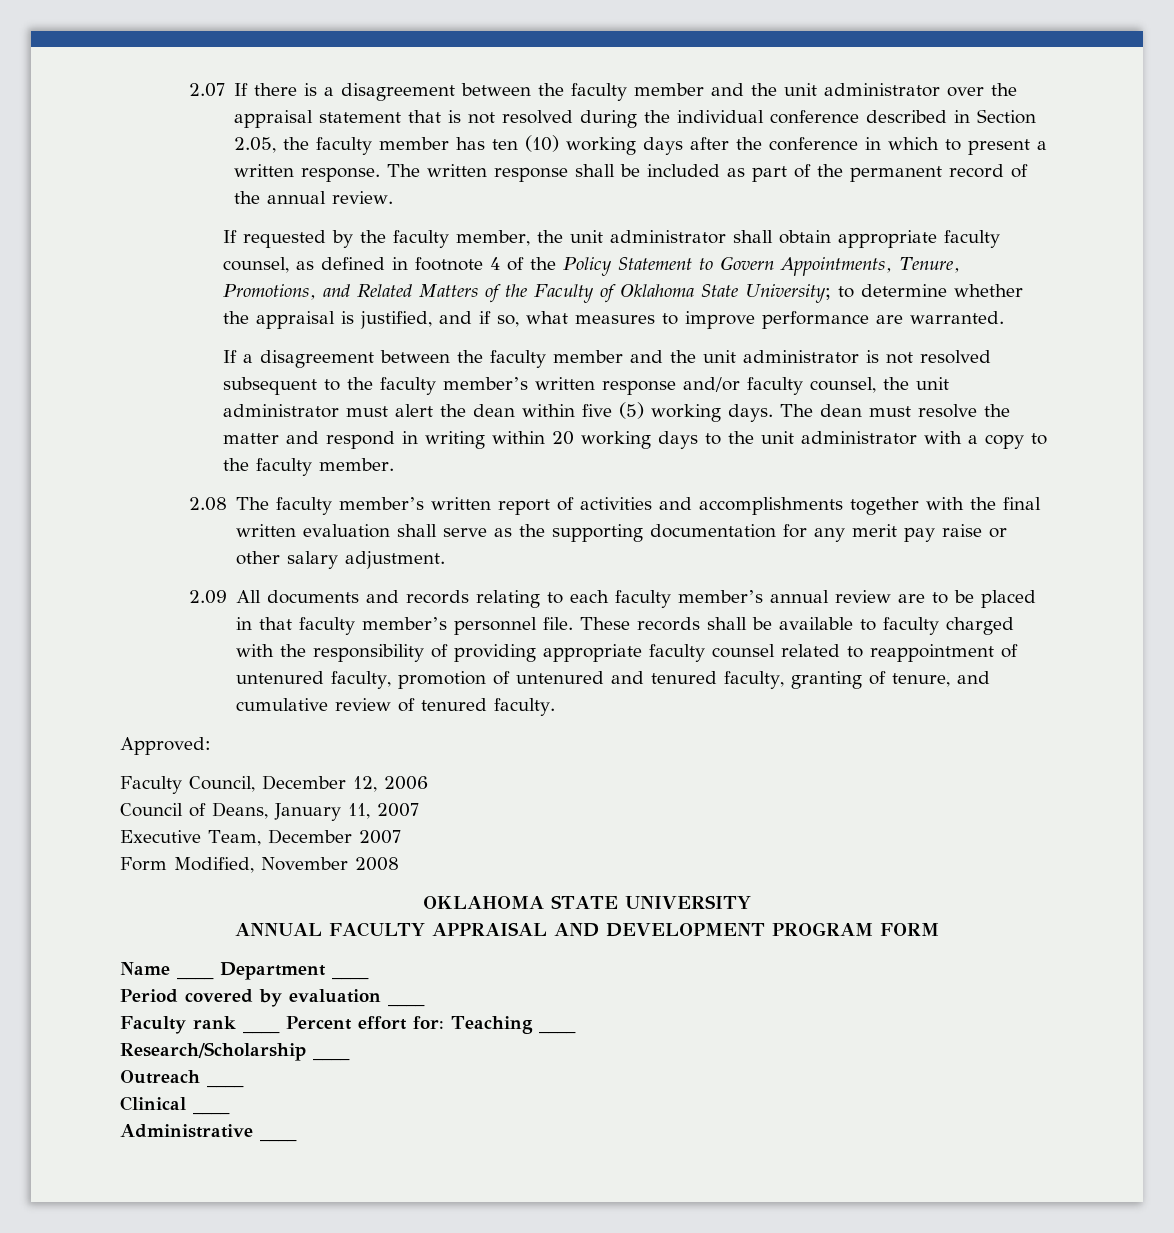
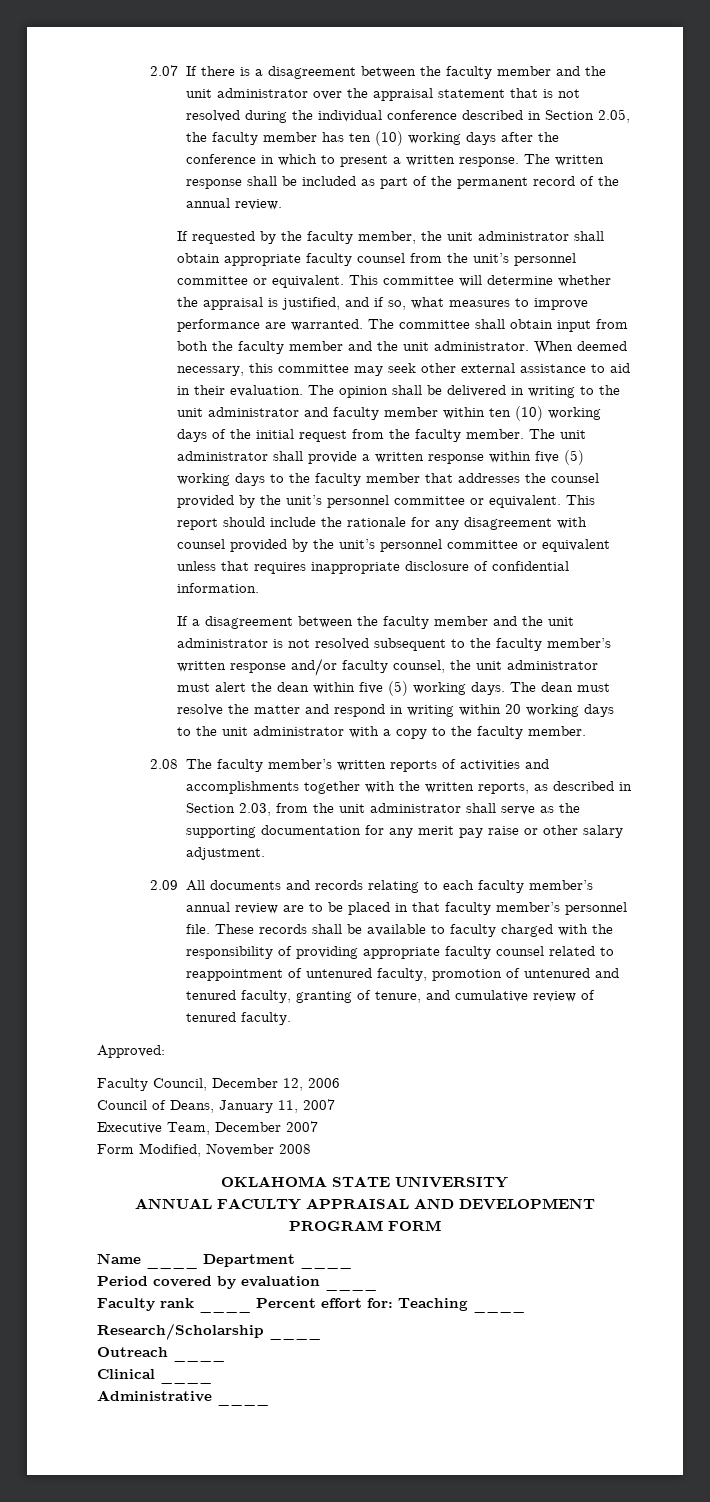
- If requested by the faculty member, the unit administrator shall obtain appropriate faculty counsel, as defined in footnote 4 of the Policy Statement to Govern Appointments, Tenure, Promotions, and Related Matters of the Faculty of Oklahoma State University; to determine whether the appraisal is justified, and if so, what measures to improve performance are warranted.
+ If requested by the faculty member, the unit administrator shall obtain appropriate faculty counsel from the unit’s personnel committee or equivalent. This committee will determine whether the appraisal is justified, and if so, what measures to improve performance are warranted. The committee shall obtain input from both the faculty member and the unit administrator. When deemed necessary, this committee may seek other external assistance to aid in their evaluation. The opinion shall be delivered in writing to the unit administrator and faculty member within ten (10) working days of the initial request from the faculty member. The unit administrator shall provide a written response within five (5) working days to the faculty member that addresses the counsel provided by the unit’s personnel committee or equivalent. This report should include the rationale for any disagreement with counsel provided by the unit’s personnel committee or equivalent unless that requires inappropriate disclosure of confidential information.
- 2.08 The faculty member’s written report of activities and accomplishments together with the final written evaluation shall serve as the supporting documentation for any merit pay raise or other salary adjustment.
+ 2.08 The faculty member’s written reports of activities and accomplishments together with the written reports, as described in Section 2.03, from the unit administrator shall serve as the supporting documentation for any merit pay raise or other salary adjustment.

